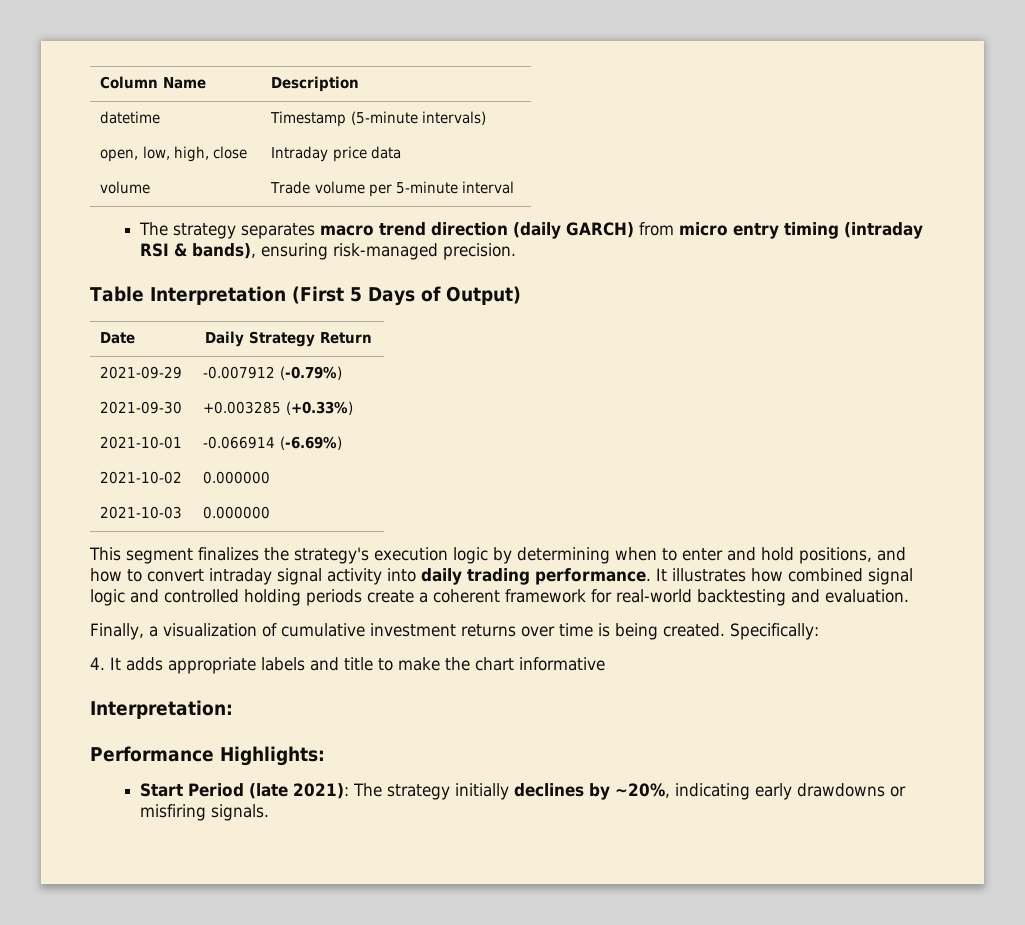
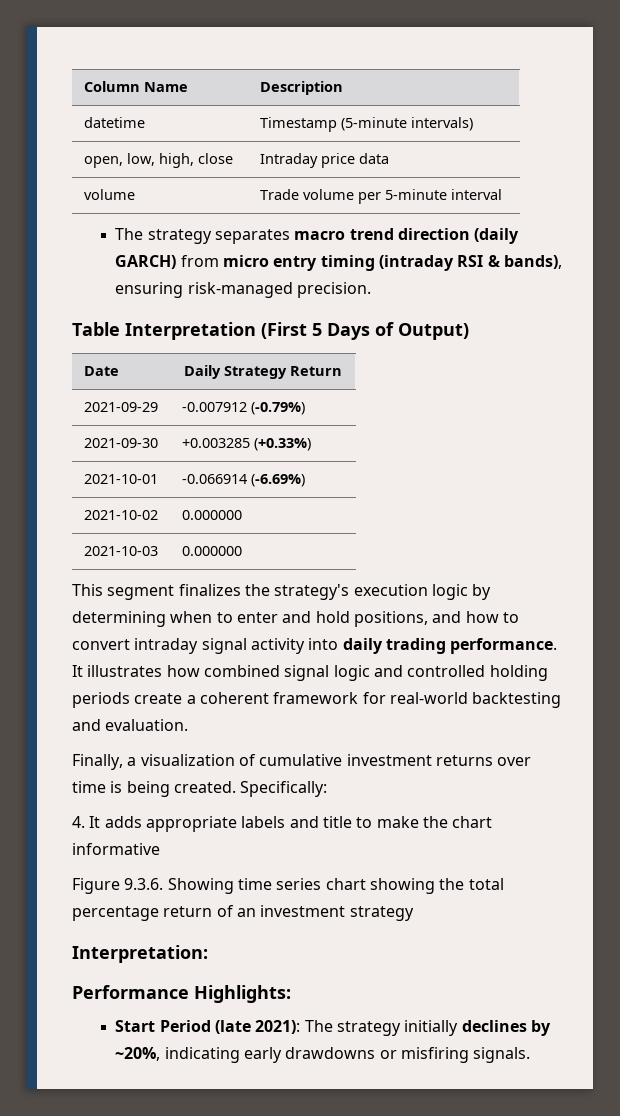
+ Figure 9.3.6. Showing time series chart showing the total percentage return of an investment strategy

